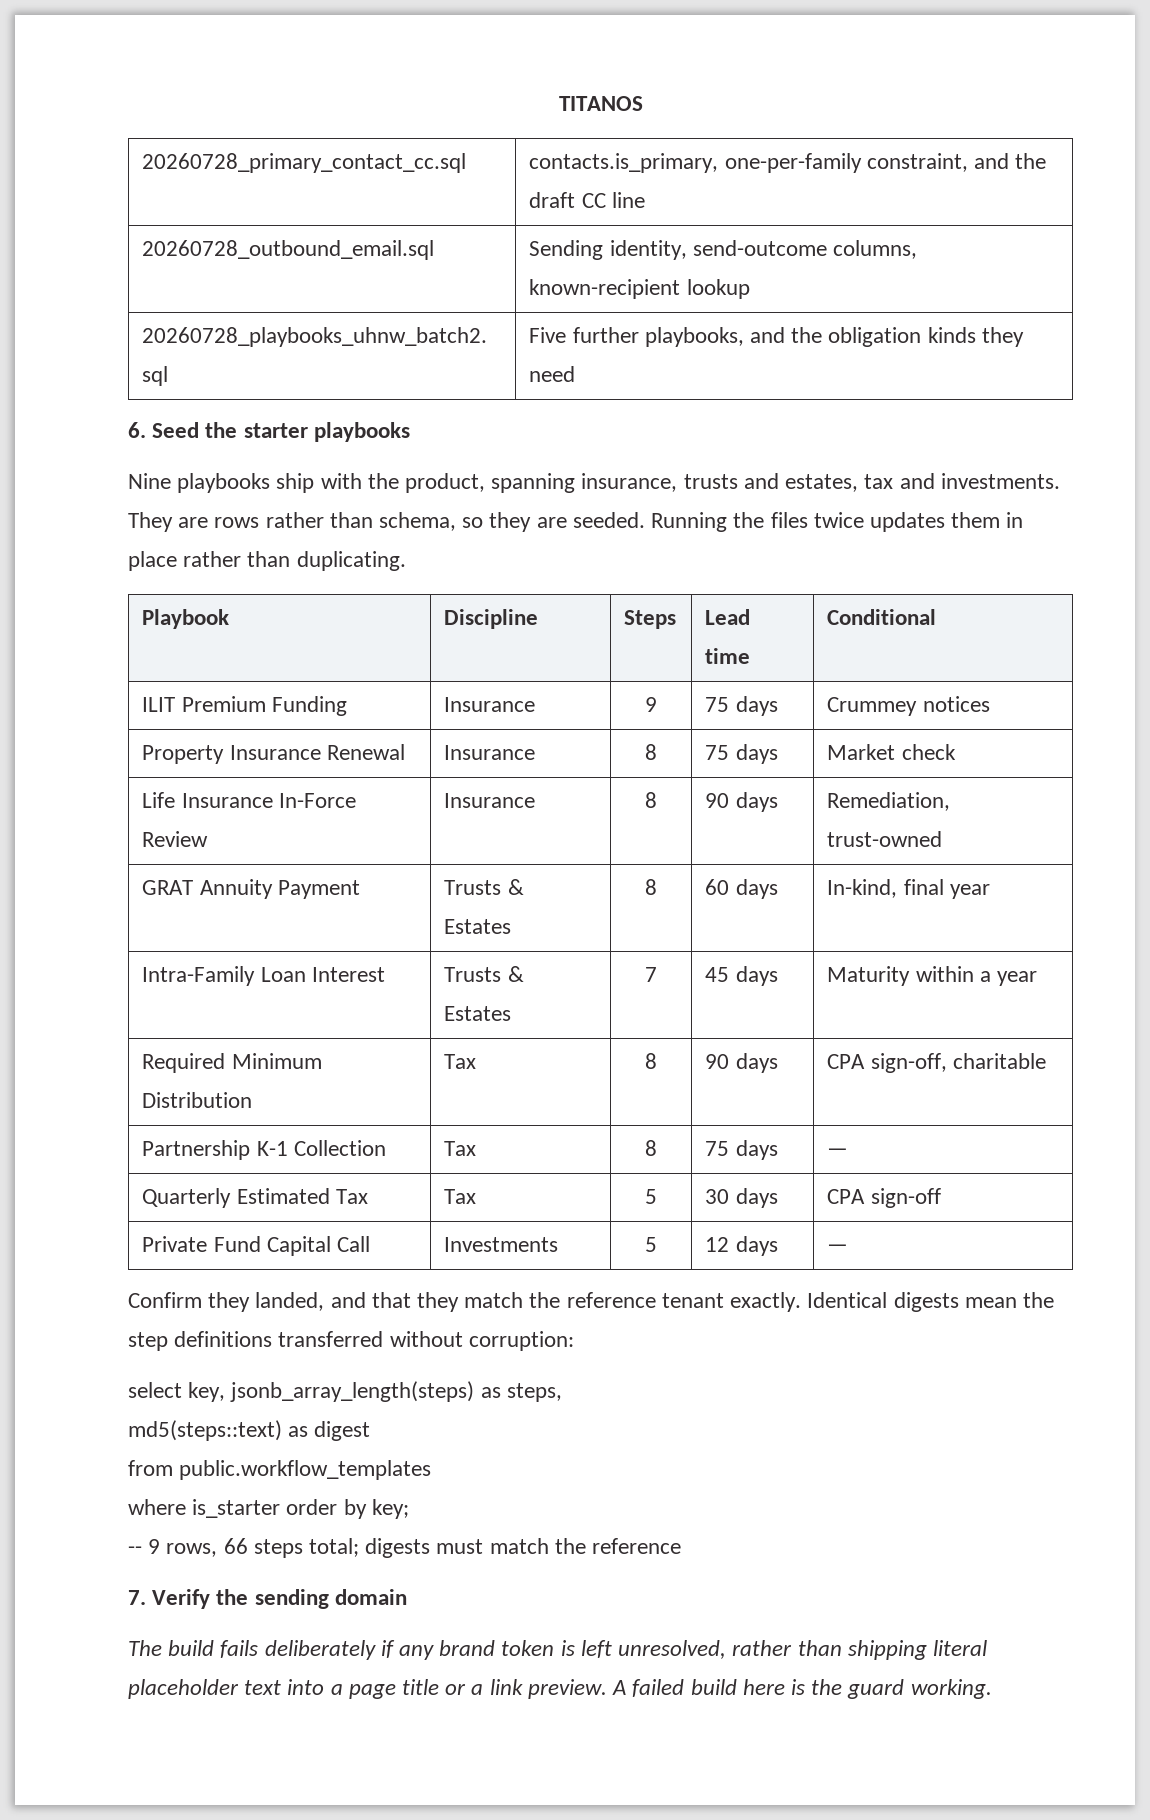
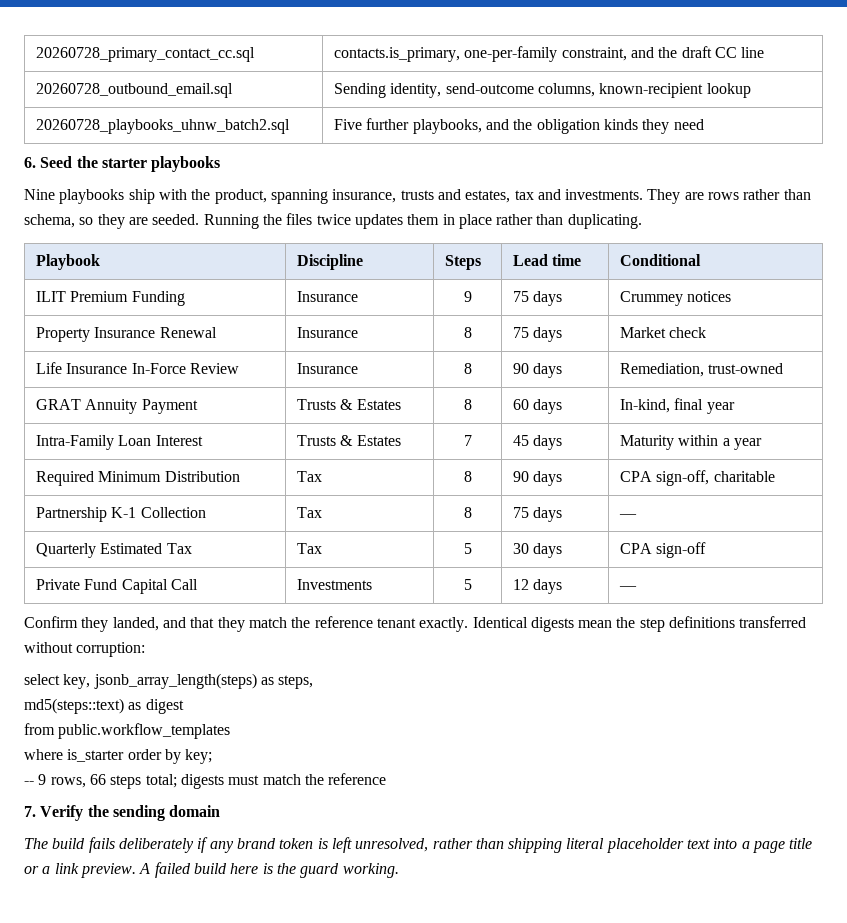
- TITANOS

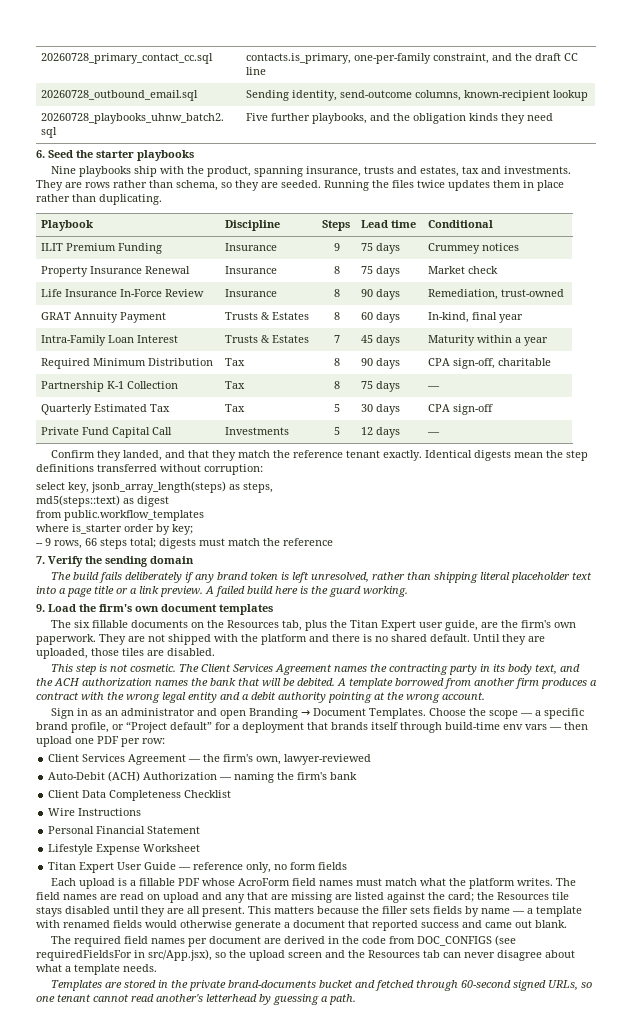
+ 9. Load the firm's own document templates
+ The six fillable documents on the Resources tab, plus the Titan Expert user guide, are the firm's own paperwork. They are not shipped with the platform and there is no shared default. Until they are uploaded, those tiles are disabled.
+ This step is not cosmetic. The Client Services Agreement names the contracting party in its body text, and the ACH authorization names the bank that will be debited. A template borrowed from another firm produces a contract with the wrong legal entity and a debit authority pointing at the wrong account.
+ Sign in as an administrator and open Branding → Document Templates. Choose the scope — a specific brand profile, or “Project default” for a deployment that brands itself through build-time env vars — then upload one PDF per row:
+ Client Services Agreement — the firm's own, lawyer-reviewed
+ Auto-Debit (ACH) Authorization — naming the firm's bank
+ Client Data Completeness Checklist
+ Wire Instructions
+ Personal Financial Statement
+ Lifestyle Expense Worksheet
+ Titan Expert User Guide — reference only, no form fields
+ Each upload is a fillable PDF whose AcroForm field names must match what the platform writes. The field names are read on upload and any that are missing are listed against the card; the Resources tile stays disabled until they are all present. This matters because the filler sets fields by name — a template with renamed fields would otherwise generate a document that reported success and came out blank.
+ The required field names per document are derived in the code from DOC_CONFIGS (see requiredFieldsFor in src/App.jsx), so the upload screen and the Resources tab can never disagree about what a template needs.
+ Templates are stored in the private brand-documents bucket and fetched through 60-second signed URLs, so one tenant cannot read another's letterhead by guessing a path.

